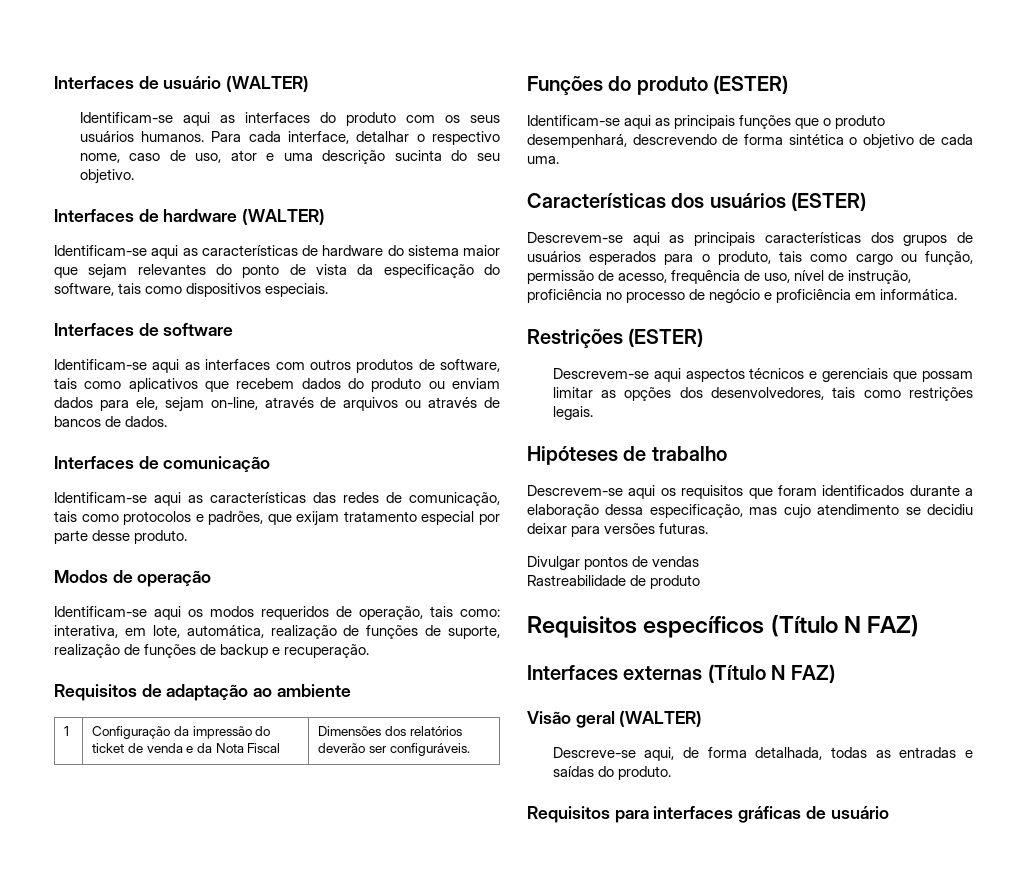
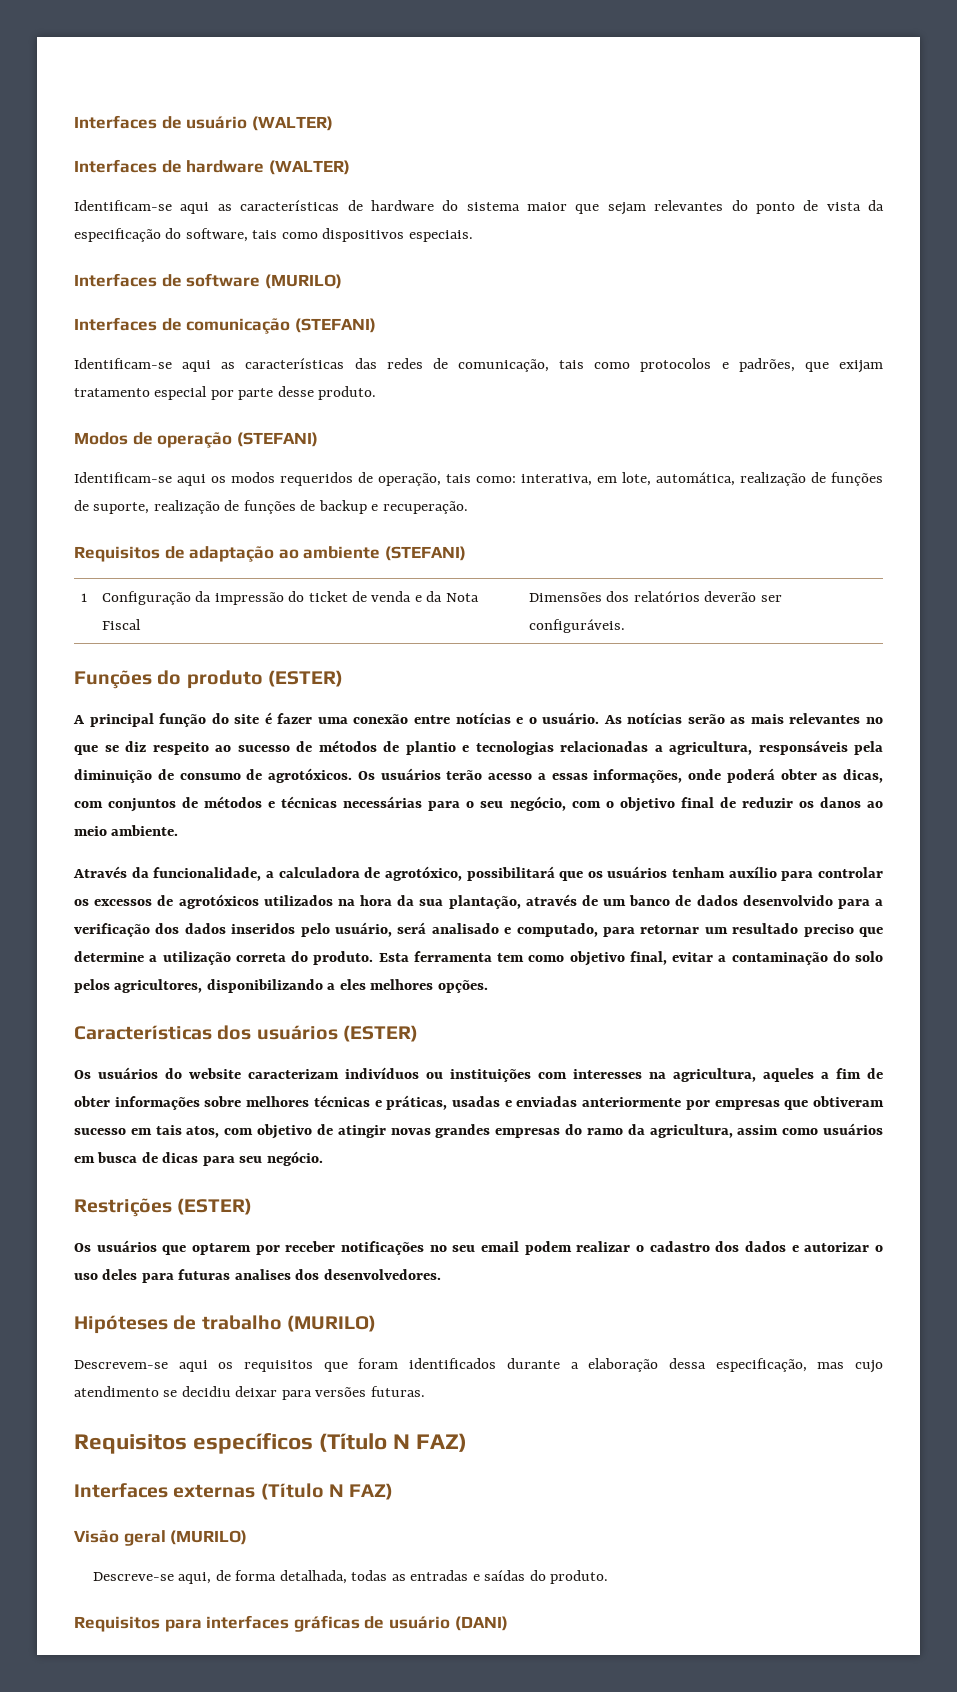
- Identificam-se aqui as interfaces do produto com os seus usuários humanos. Para cada interface, detalhar o respectivo nome, caso de uso, ator e uma descrição sucinta do seu objetivo.
- Interfaces de software
- Identificam-se aqui as interfaces com outros produtos de software, tais como aplicativos que recebem dados do produto ou enviam dados para ele, sejam on-line, através de arquivos ou através de bancos de dados.
+ Interfaces de software (MURILO)
- Interfaces de comunicação
+ Interfaces de comunicação (STEFANI)
- Modos de operação
+ Modos de operação (STEFANI)
- Requisitos de adaptação ao ambiente
+ Requisitos de adaptação ao ambiente (STEFANI)
- Identificam-se aqui as principais funções que o produto desempenhará, descrevendo de forma sintética o objetivo de cada uma.
+ A principal função do site é fazer uma conexão entre notícias e o usuário. As notícias serão as mais relevantes no que se diz respeito ao sucesso de métodos de plantio e tecnologias relacionadas a agricultura, responsáveis pela diminuição de consumo de agrotóxicos. Os usuários terão acesso a essas informações, onde poderá obter as dicas, com conjuntos de métodos e técnicas necessárias para o seu negócio, com o objetivo final de reduzir os danos ao meio ambiente.
+ Através da funcionalidade, a calculadora de agrotóxico, possibilitará que os usuários tenham auxílio para controlar os excessos de agrotóxicos utilizados na hora da sua plantação, através de um banco de dados desenvolvido para a verificação dos dados inseridos pelo usuário, será analisado e computado, para retornar um resultado preciso que determine a utilização correta do produto. Esta ferramenta tem como objetivo final, evitar a contaminação do solo pelos agricultores, disponibilizando a eles melhores opções.
  Características dos usuários (ESTER)
- Descrevem-se aqui as principais características dos grupos de usuários esperados para o produto, tais como cargo ou função, permissão de acesso, frequência de uso, nível de instrução, proficiência no processo de negócio e proficiência em informática.
+ Os usuários do website caracterizam indivíduos ou instituições com interesses na agricultura, aqueles a fim de obter informações sobre melhores técnicas e práticas, usadas e enviadas anteriormente por empresas que obtiveram sucesso em tais atos, com objetivo de atingir novas grandes empresas do ramo da agricultura, assim como usuários em busca de dicas para seu negócio.
  Restrições (ESTER)
- Descrevem-se aqui aspectos técnicos e gerenciais que possam limitar as opções dos desenvolvedores, tais como restrições legais.
+ Os usuários que optarem por receber notificações no seu email podem realizar o cadastro dos dados e autorizar o uso deles para futuras analises dos desenvolvedores.
- Hipóteses de trabalho
+ Hipóteses de trabalho (MURILO)
- Divulgar pontos de vendas
- Rastreabilidade de produto
- Visão geral (WALTER)
+ Visão geral (MURILO)
- Requisitos para interfaces gráficas de usuário
+ Requisitos para interfaces gráficas de usuário (DANI)

